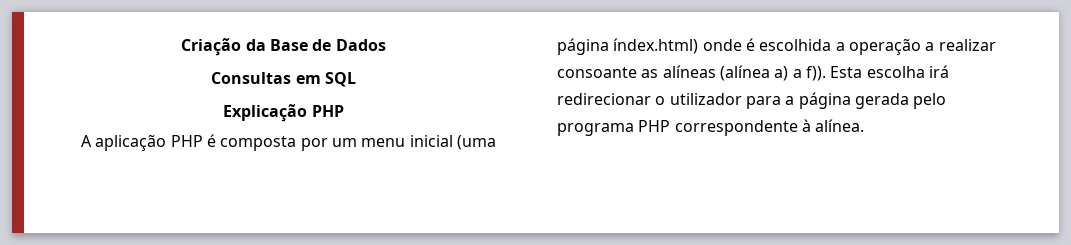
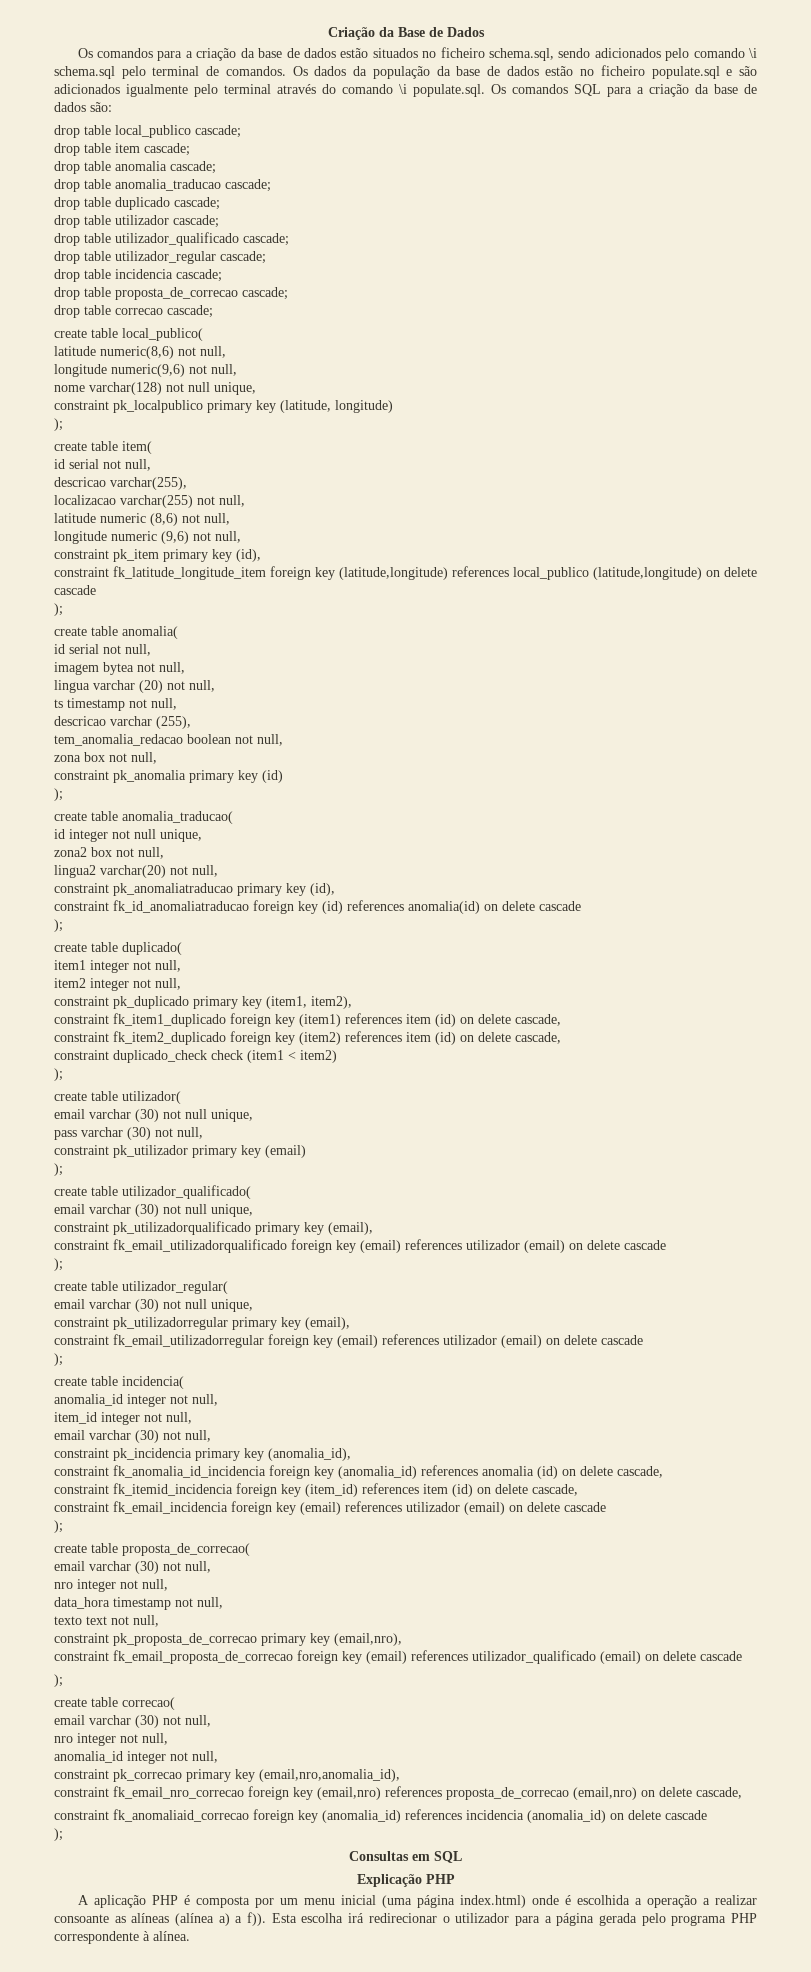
+ Os comandos para a criação da base de dados estão situados no ficheiro schema.sql, sendo adicionados pelo comando \i schema.sql pelo terminal de comandos. Os dados da população da base de dados estão no ficheiro populate.sql e são adicionados igualmente pelo terminal através do comando \i populate.sql. Os comandos SQL para a criação da base de dados são:
+ drop table local_publico cascade;
+ drop table item cascade;
+ drop table anomalia cascade;
+ drop table anomalia_traducao cascade;
+ drop table duplicado cascade;
+ drop table utilizador cascade;
+ drop table utilizador_qualificado cascade;
+ drop table utilizador_regular cascade;
+ drop table incidencia cascade;
+ drop table proposta_de_correcao cascade;
+ drop table correcao cascade;
+ create table local_publico(
+ latitude numeric(8,6) not null,
+ longitude numeric(9,6) not null,
+ nome varchar(128) not null unique,
+ constraint pk_localpublico primary key (latitude, longitude)
+ );
+ create table item(
+ id serial not null,
+ descricao varchar(255),
+ localizacao varchar(255) not null,
+ latitude numeric (8,6) not null,
+ longitude numeric (9,6) not null,
+ constraint pk_item primary key (id),
+ constraint fk_latitude_longitude_item foreign key (latitude,longitude) references local_publico (latitude,longitude) on delete cascade
+ );
+ create table anomalia(
+ id serial not null,
+ imagem bytea not null,
+ lingua varchar (20) not null,
+ ts timestamp not null,
+ descricao varchar (255),
+ tem_anomalia_redacao boolean not null,
+ zona box not null,
+ constraint pk_anomalia primary key (id)
+ );
+ create table anomalia_traducao(
+ id integer not null unique,
+ zona2 box not null,
+ lingua2 varchar(20) not null,
+ constraint pk_anomaliatraducao primary key (id),
+ constraint fk_id_anomaliatraducao foreign key (id) references anomalia(id) on delete cascade
+ );
+ create table duplicado(
+ item1 integer not null,
+ item2 integer not null,
+ constraint pk_duplicado primary key (item1, item2),
+ constraint fk_item1_duplicado foreign key (item1) references item (id) on delete cascade,
+ constraint fk_item2_duplicado foreign key (item2) references item (id) on delete cascade,
+ constraint duplicado_check check (item1 < item2)
+ );
+ create table utilizador(
+ email varchar (30) not null unique,
+ pass varchar (30) not null,
+ constraint pk_utilizador primary key (email)
+ );
+ create table utilizador_qualificado(
+ email varchar (30) not null unique,
+ constraint pk_utilizadorqualificado primary key (email),
+ constraint fk_email_utilizadorqualificado foreign key (email) references utilizador (email) on delete cascade
+ );
+ create table utilizador_regular(
+ email varchar (30) not null unique,
+ constraint pk_utilizadorregular primary key (email),
+ constraint fk_email_utilizadorregular foreign key (email) references utilizador (email) on delete cascade
+ );
+ create table incidencia(
+ anomalia_id integer not null,
+ item_id integer not null,
+ email varchar (30) not null,
+ constraint pk_incidencia primary key (anomalia_id),
+ constraint fk_anomalia_id_incidencia foreign key (anomalia_id) references anomalia (id) on delete cascade,
+ constraint fk_itemid_incidencia foreign key (item_id) references item (id) on delete cascade,
+ constraint fk_email_incidencia foreign key (email) references utilizador (email) on delete cascade
+ );
+ create table proposta_de_correcao(
+ email varchar (30) not null,
+ nro integer not null,
+ data_hora timestamp not null,
+ texto text not null,
+ constraint pk_proposta_de_correcao primary key (email,nro),
+ constraint fk_email_proposta_de_correcao foreign key (email) references utilizador_qualificado (email) on delete cascade
+ );
+ create table correcao(
+ email varchar (30) not null,
+ nro integer not null,
+ anomalia_id integer not null,
+ constraint pk_correcao primary key (email,nro,anomalia_id),
+ constraint fk_email_nro_correcao foreign key (email,nro) references proposta_de_correcao (email,nro) on delete cascade,
+ constraint fk_anomaliaid_correcao foreign key (anomalia_id) references incidencia (anomalia_id) on delete cascade
+ );
- A aplicação PHP é composta por um menu inicial (uma página índex.html) onde é escolhida a operação a realizar consoante as alíneas (alínea a) a f)).
+ A aplicação PHP é composta por um menu inicial (uma página index.html) onde é escolhida a operação a realizar consoante as alíneas (alínea a) a f)).

